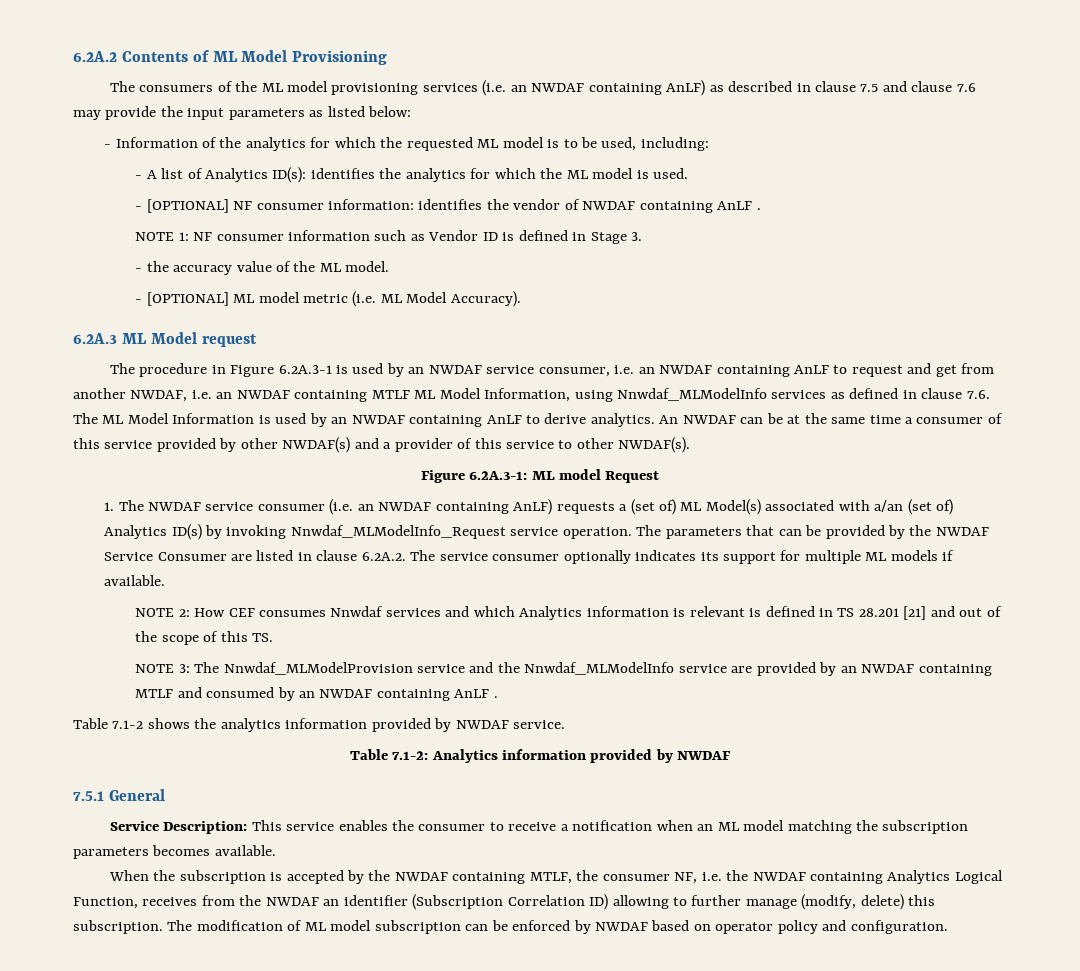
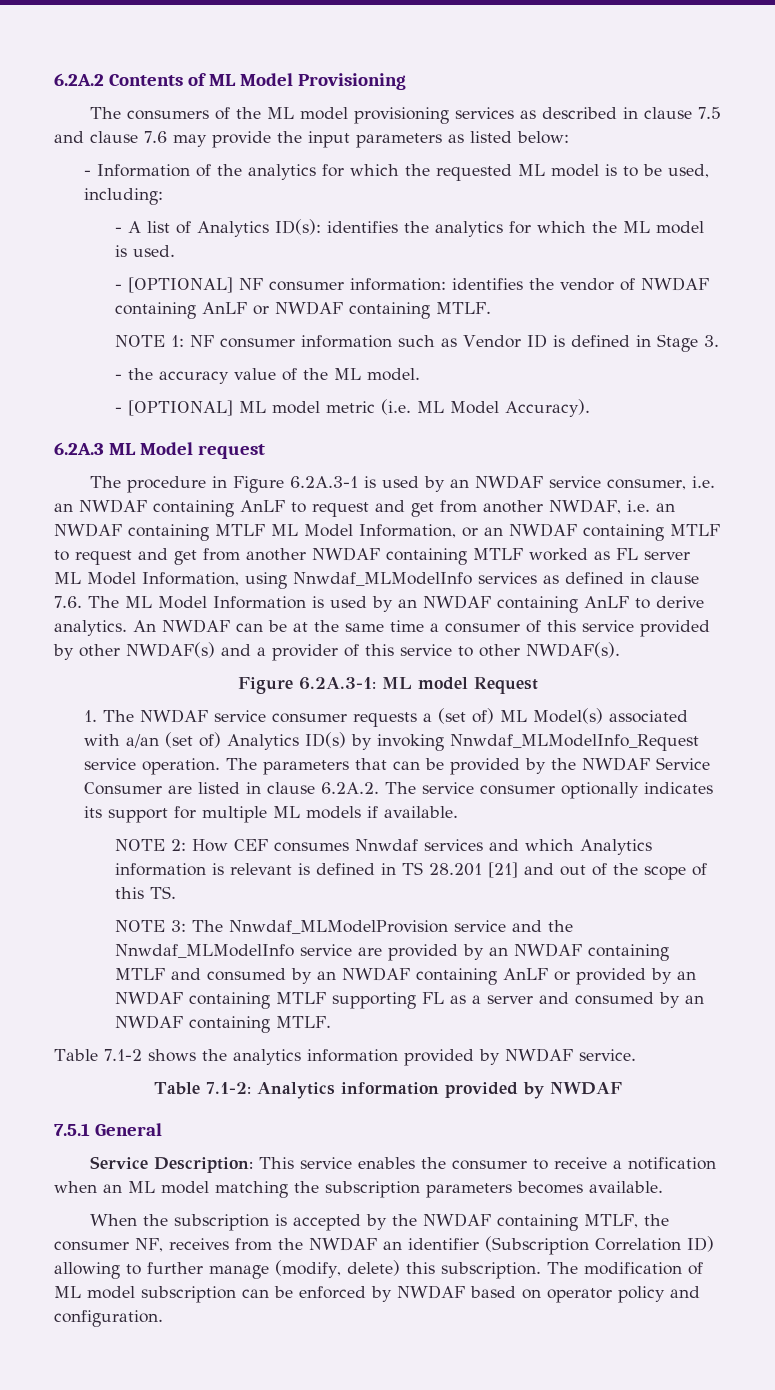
- The consumers of the ML model provisioning services (i.e. an NWDAF containing AnLF) as described in clause 7.5 and clause 7.6 may provide the input parameters as listed below:
+ The consumers of the ML model provisioning services as described in clause 7.5 and clause 7.6 may provide the input parameters as listed below:
- - [OPTIONAL] NF consumer information: identifies the vendor of NWDAF containing AnLF .
+ - [OPTIONAL] NF consumer information: identifies the vendor of NWDAF containing AnLF or NWDAF containing MTLF.
- The procedure in Figure 6.2A.3-1 is used by an NWDAF service consumer, i.e. an NWDAF containing AnLF to request and get from another NWDAF, i.e. an NWDAF containing MTLF ML Model Information, using Nnwdaf_MLModelInfo services as defined in clause 7.6. The ML Model Information is used by an NWDAF containing AnLF to derive analytics.
+ The procedure in Figure 6.2A.3-1 is used by an NWDAF service consumer, i.e. an NWDAF containing AnLF to request and get from another NWDAF, i.e. an NWDAF containing MTLF ML Model Information, or an NWDAF containing MTLF to request and get from another NWDAF containing MTLF worked as FL server ML Model Information, using Nnwdaf_MLModelInfo services as defined in clause 7.6. The ML Model Information is used by an NWDAF containing AnLF to derive analytics.
- 1. The NWDAF service consumer (i.e. an NWDAF containing AnLF) requests a (set of) ML Model(s) associated with a/an (set of) Analytics ID(s) by invoking Nnwdaf_MLModelInfo_Request service operation.
+ 1. The NWDAF service consumer requests a (set of) ML Model(s) associated with a/an (set of) Analytics ID(s) by invoking Nnwdaf_MLModelInfo_Request service operation.
- NOTE 3: The Nnwdaf_MLModelProvision service and the Nnwdaf_MLModelInfo service are provided by an NWDAF containing MTLF and consumed by an NWDAF containing AnLF .
+ NOTE 3: The Nnwdaf_MLModelProvision service and the Nnwdaf_MLModelInfo service are provided by an NWDAF containing MTLF and consumed by an NWDAF containing AnLF or provided by an NWDAF containing MTLF supporting FL as a server and consumed by an NWDAF containing MTLF.
- When the subscription is accepted by the NWDAF containing MTLF, the consumer NF, i.e. the NWDAF containing Analytics Logical Function, receives from the NWDAF an identifier (Subscription Correlation ID) allowing to further manage (modify, delete) this subscription.
+ When the subscription is accepted by the NWDAF containing MTLF, the consumer NF, receives from the NWDAF an identifier (Subscription Correlation ID) allowing to further manage (modify, delete) this subscription.

